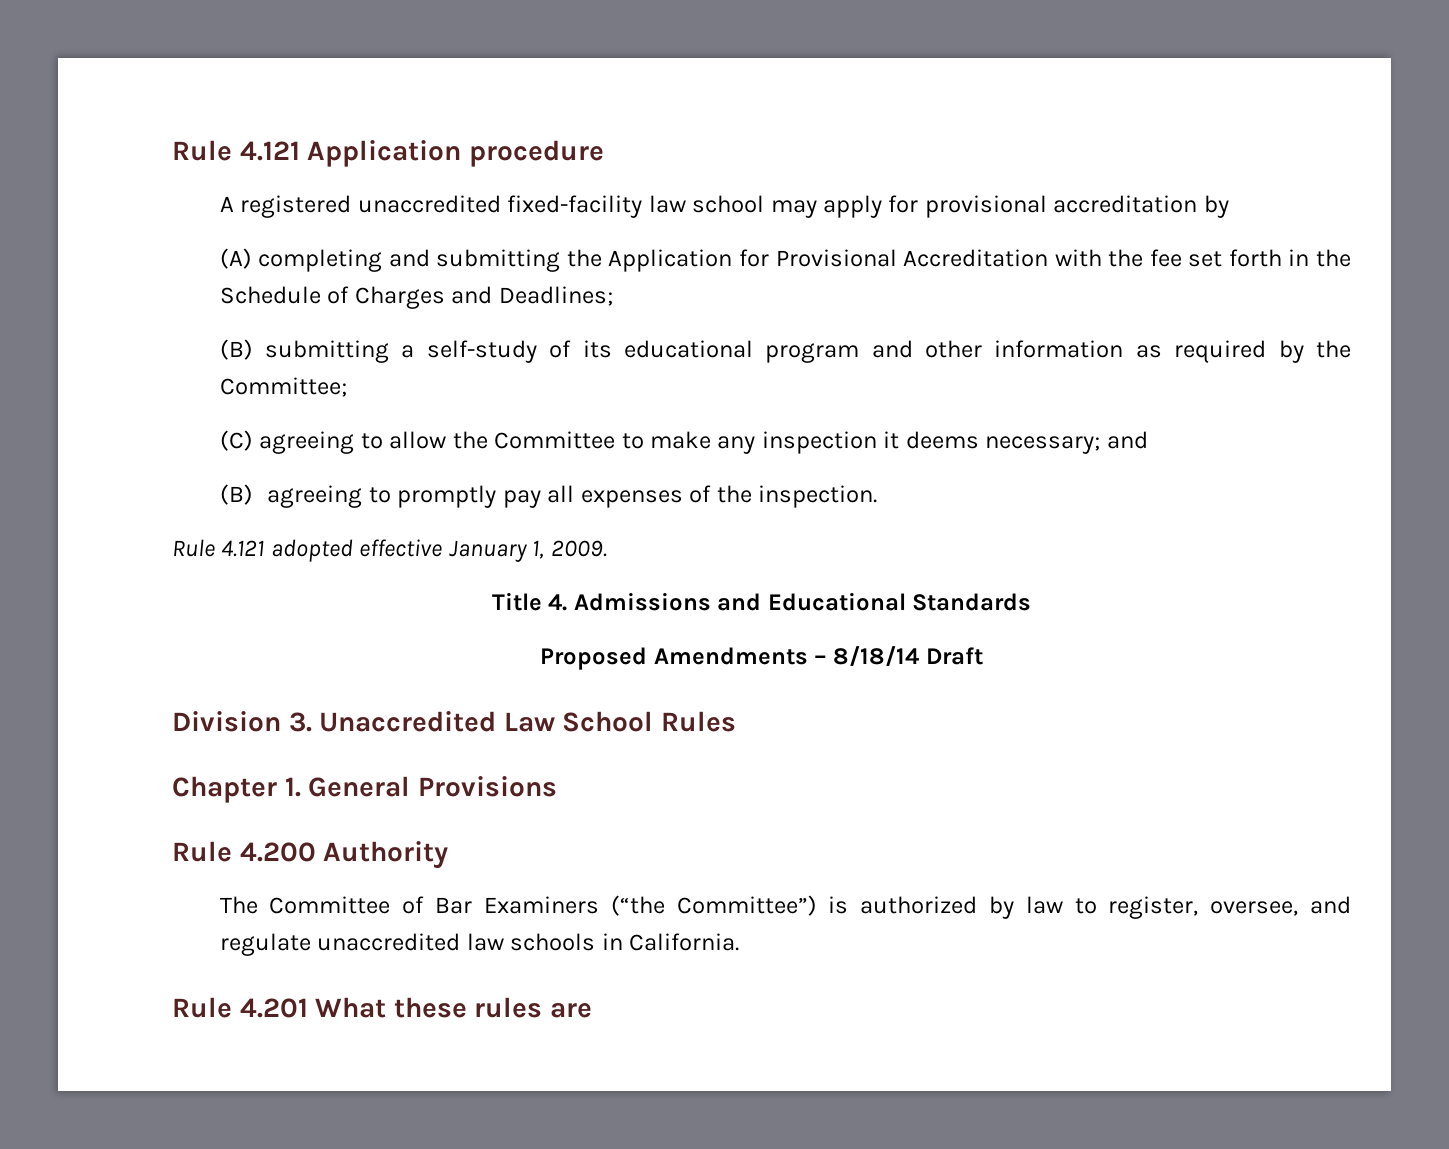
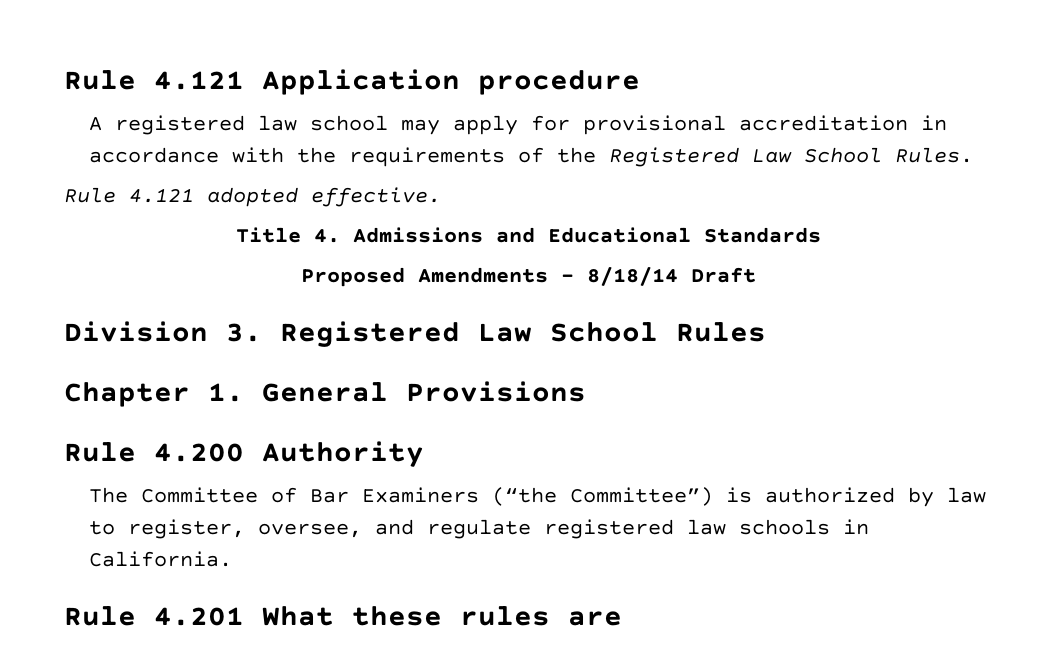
- A registered unaccredited fixed-facility law school may apply for provisional accreditation by
- (A) completing and submitting the Application for Provisional Accreditation with the fee set forth in the Schedule of Charges and Deadlines;
- (B) submitting a self-study of its educational program and other information as required by the Committee;
- (C) agreeing to allow the Committee to make any inspection it deems necessary; and
- (B) agreeing to promptly pay all expenses of the inspection.
+ A registered law school may apply for provisional accreditation in accordance with the requirements of the Registered Law School Rules.
- Rule 4.121 adopted effective January 1, 2009.
+ Rule 4.121 adopted effective.
- Division 3. Unaccredited Law School Rules
+ Division 3. Registered Law School Rules
- The Committee of Bar Examiners (“the Committee”) is authorized by law to register, oversee, and regulate unaccredited law schools in California.
+ The Committee of Bar Examiners (“the Committee”) is authorized by law to register, oversee, and regulate registered law schools in California.

